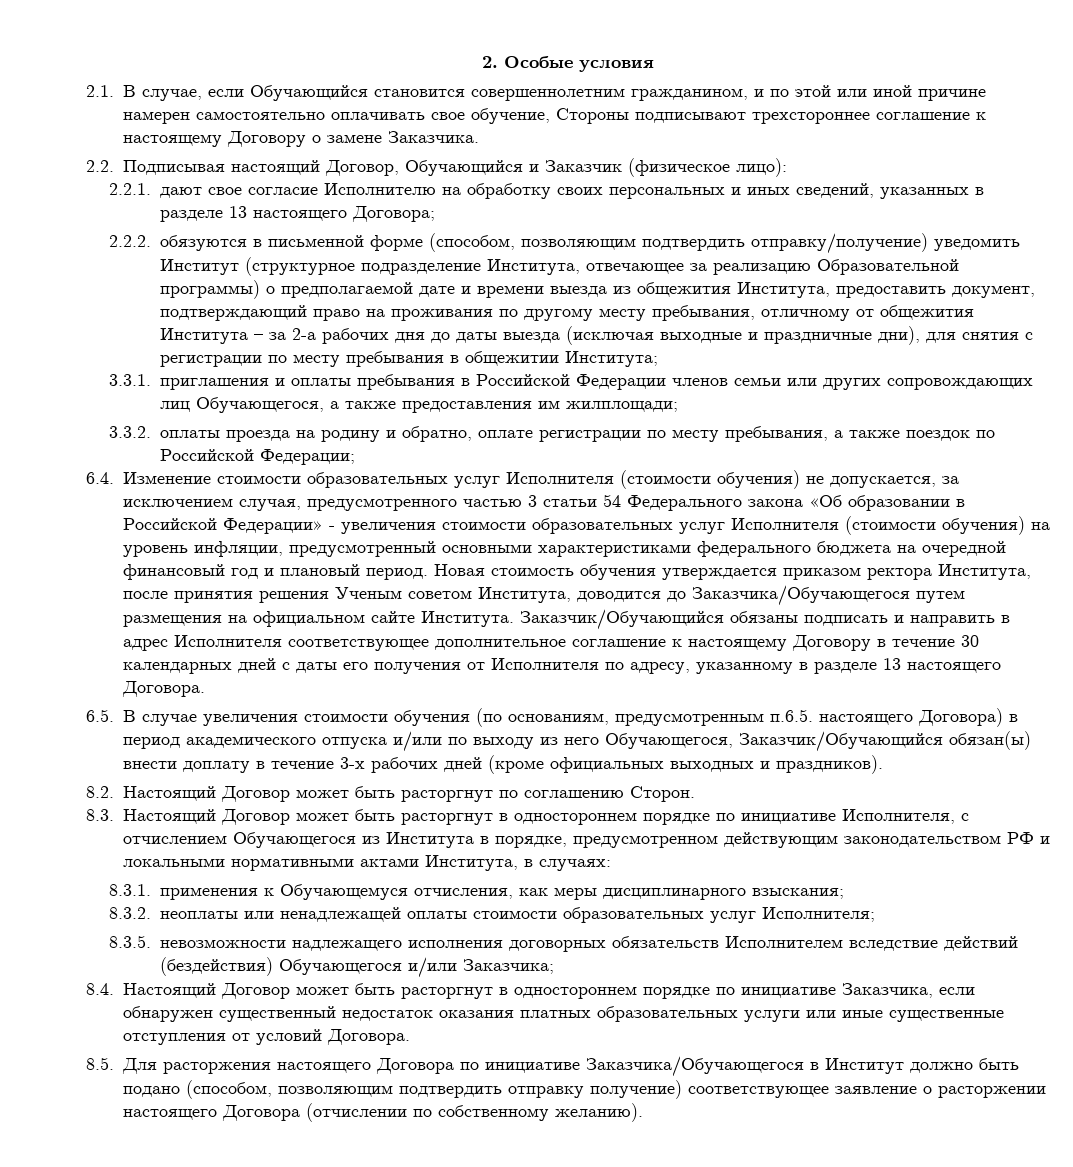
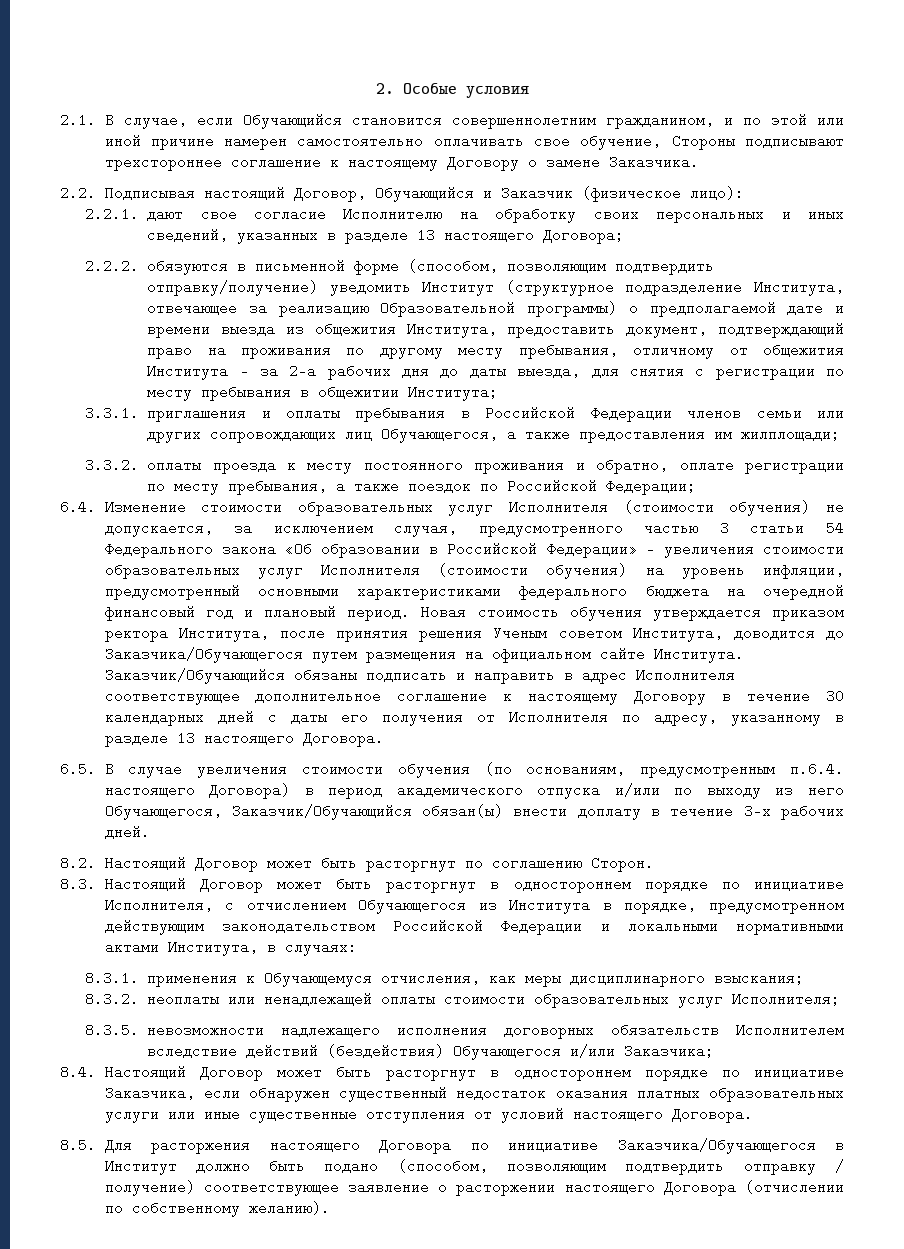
- 2.2.2. обязуются в письменной форме (способом, позволяющим подтвердить отправку/получение) уведомить Институт (структурное подразделение Института, отвечающее за реализацию Образовательной программы) о предполагаемой дате и времени выезда из общежития Института, предоставить документ, подтверждающий право на проживания по другому месту пребывания, отличному от общежития Института – за 2-а рабочих дня до даты выезда (исключая выходные и праздничные дни), для снятия с регистрации по месту пребывания в общежитии Института;
+ 2.2.2. обязуются в письменной форме (способом, позволяющим подтвердить отправку/получение) уведомить Институт (структурное подразделение Института, отвечающее за реализацию Образовательной программы) о предполагаемой дате и времени выезда из общежития Института, предоставить документ, подтверждающий право на проживания по другому месту пребывания, отличному от общежития Института – за 2-а рабочих дня до даты выезда, для снятия с регистрации по месту пребывания в общежитии Института;
- 3.3.2. оплаты проезда на родину и обратно, оплате регистрации по месту пребывания, а также поездок по Российской Федерации;
+ 3.3.2. оплаты проезда к месту постоянного проживания и обратно, оплате регистрации по месту пребывания, а также поездок по Российской Федерации;
- 6.5. В случае увеличения стоимости обучения (по основаниям, предусмотренным п.6.5. настоящего Договора) в период академического отпуска и/или по выходу из него Обучающегося, Заказчик/Обучающийся обязан(ы) внести доплату в течение 3-х рабочих дней (кроме официальных выходных и праздников).
+ 6.5. В случае увеличения стоимости обучения (по основаниям, предусмотренным п.6.4. настоящего Договора) в период академического отпуска и/или по выходу из него Обучающегося, Заказчик/Обучающийся обязан(ы) внести доплату в течение 3-х рабочих дней.
- 8.3. Настоящий Договор может быть расторгнут в одностороннем порядке по инициативе Исполнителя, с отчислением Обучающегося из Института в порядке, предусмотренном действующим законодательством РФ и локальными нормативными актами Института, в случаях:
+ 8.3. Настоящий Договор может быть расторгнут в одностороннем порядке по инициативе Исполнителя, с отчислением Обучающегося из Института в порядке, предусмотренном действующим законодательством Российской Федерации и локальными нормативными актами Института, в случаях:
- 8.4. Настоящий Договор может быть расторгнут в одностороннем порядке по инициативе Заказчика, если обнаружен существенный недостаток оказания платных образовательных услуги или иные существенные отступления от условий Договора.
+ 8.4. Настоящий Договор может быть расторгнут в одностороннем порядке по инициативе Заказчика, если обнаружен существенный недостаток оказания платных образовательных услуги или иные существенные отступления от условий настоящего Договора.
- 8.5. Для расторжения настоящего Договора по инициативе Заказчика/Обучающегося в Институт должно быть подано (способом, позволяющим подтвердить отправку получение) соответствующее заявление о расторжении настоящего Договора (отчислении по собственному желанию).
+ 8.5. Для расторжения настоящего Договора по инициативе Заказчика/Обучающегося в Институт должно быть подано (способом, позволяющим подтвердить отправку / получение) соответствующее заявление о расторжении настоящего Договора (отчислении по собственному желанию).

